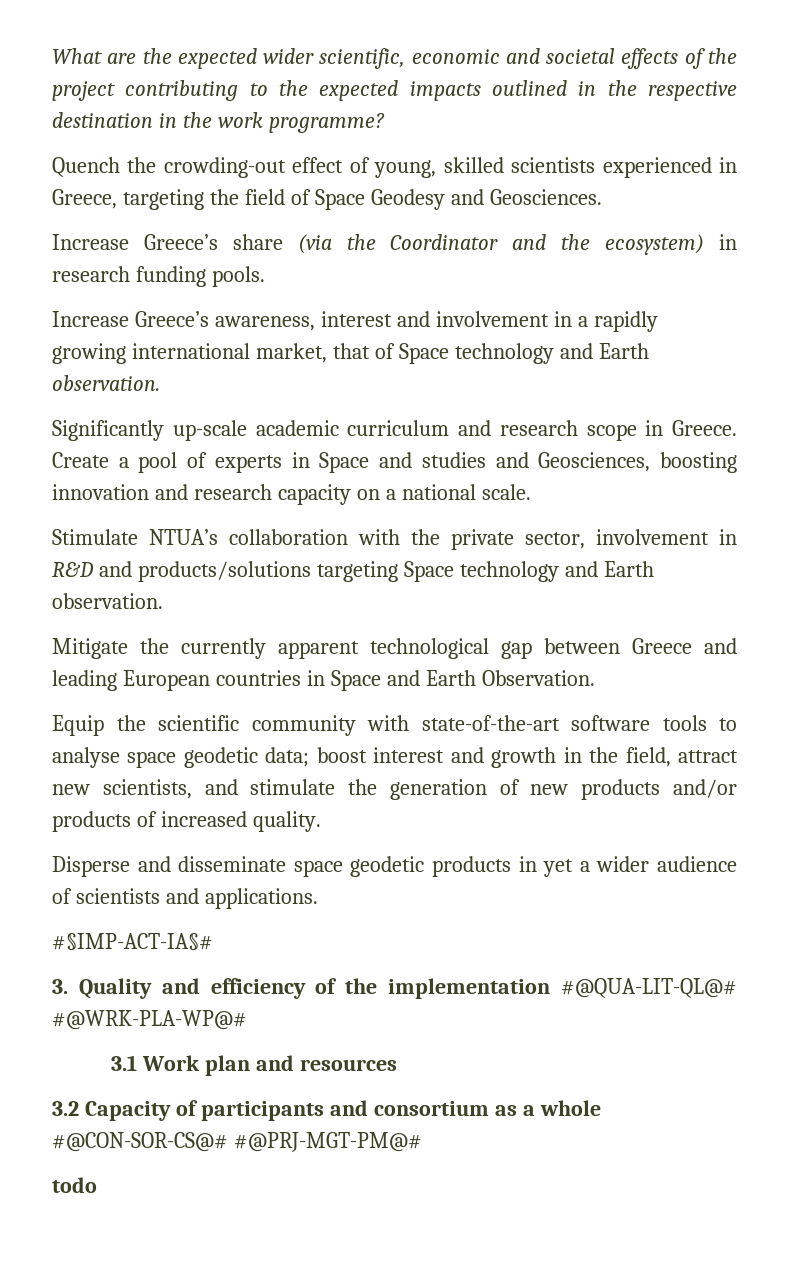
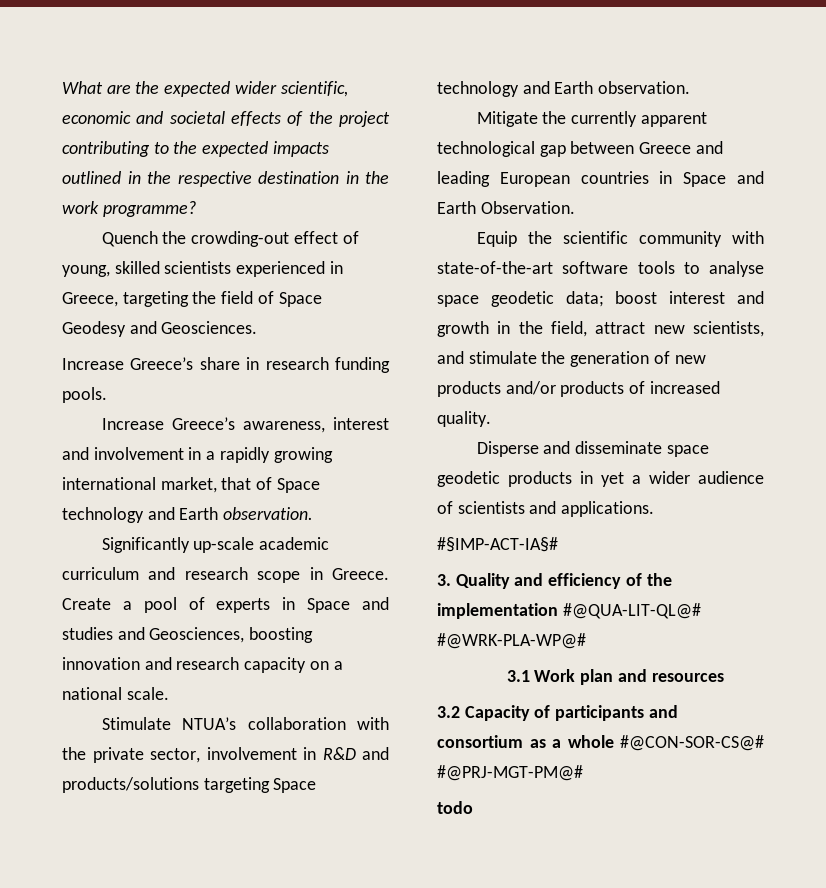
- Increase Greece’s share (via the Coordinator and the ecosystem) in research funding pools.
+ Increase Greece’s share in research funding pools.

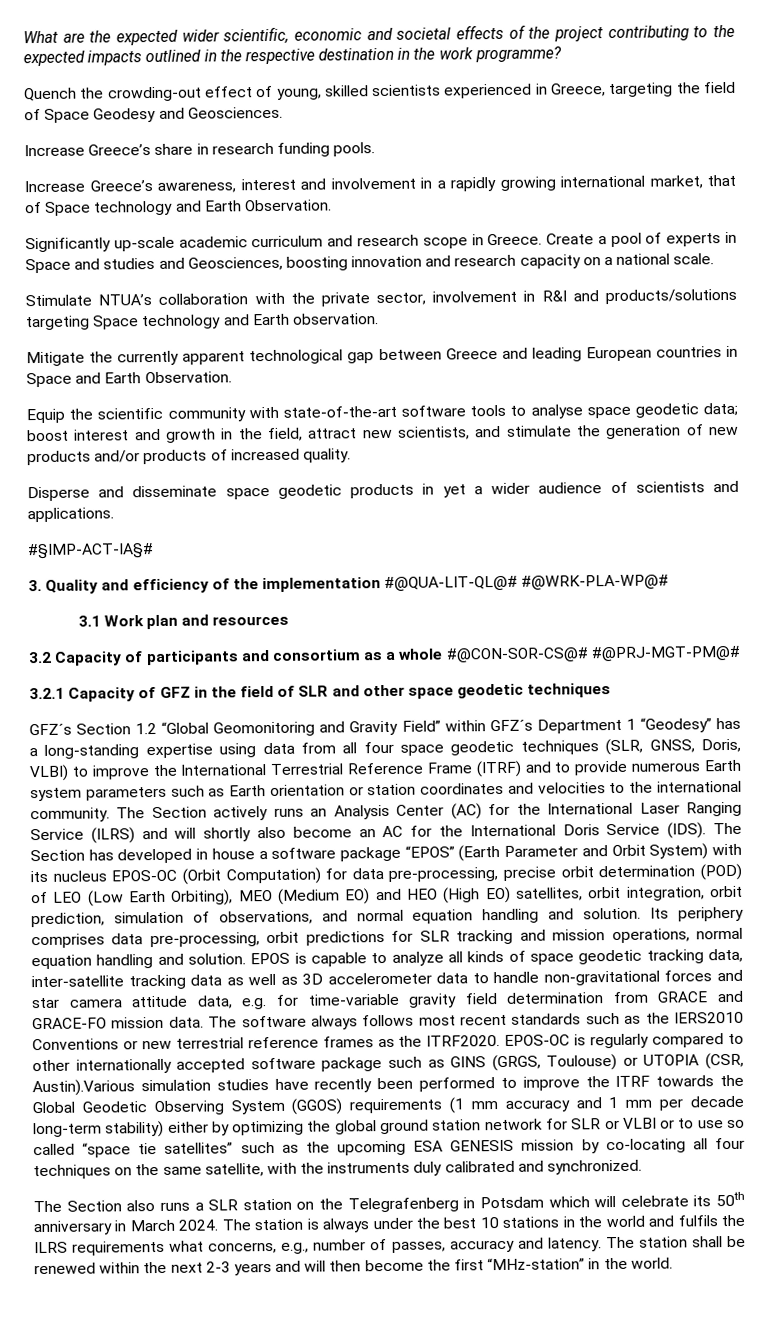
- Increase Greece’s awareness, interest and involvement in a rapidly growing international market, that of Space technology and Earth observation.
+ Increase Greece’s awareness, interest and involvement in a rapidly growing international market, that of Space technology and Earth Observation.
- Stimulate NTUA’s collaboration with the private sector, involvement in R&D and products/solutions targeting Space technology and Earth observation.
+ Stimulate NTUA’s collaboration with the private sector, involvement in R&I and products/solutions targeting Space technology and Earth observation.
- todo
+ 3.2.1 Capacity of GFZ in the field of SLR and other space geodetic techniques
+ GFZ´s Section 1.2 “Global Geomonitoring and Gravity Field” within GFZ´s Department 1 “Geodesy” has a long-standing expertise using data from all four space geodetic techniques (SLR, GNSS, Doris, VLBI) to improve the International Terrestrial Reference Frame (ITRF) and to provide numerous Earth system parameters such as Earth orientation or station coordinates and velocities to the international community. The Section actively runs an Analysis Center (AC) for the International Laser Ranging Service (ILRS) and will shortly also become an AC for the International Doris Service (IDS). The Section has developed in house a software package “EPOS” (Earth Parameter and Orbit System) with its nucleus EPOS-OC (Orbit Computation) for data pre-processing, precise orbit determination (POD) of LEO (Low Earth Orbiting), MEO (Medium EO) and HEO (High EO) satellites, orbit integration, orbit prediction, simulation of observations, and normal equation handling and solution. Its periphery comprises data pre-processing, orbit predictions for SLR tracking and mission operations, normal equation handling and solution. EPOS is capable to analyze all kinds of space geodetic tracking data, inter-satellite tracking data as well as 3D accelerometer data to handle non-gravitational forces and star camera attitude data, e.g. for time-variable gravity field determination from GRACE and GRACE-FO mission data. The software always follows most recent standards such as the IERS2010 Conventions or new terrestrial reference frames as the ITRF2020. EPOS-OC is regularly compared to other internationally accepted software package such as GINS (GRGS, Toulouse) or UTOPIA (CSR, Austin).Various simulation studies have recently been performed to improve the ITRF towards the Global Geodetic Observing System (GGOS) requirements (1 mm accuracy and 1 mm per decade long-term stability) either by optimizing the global ground station network for SLR or VLBI or to use so called “space tie satellites” such as the upcoming ESA GENESIS mission by co-locating all four techniques on the same satellite, with the instruments duly calibrated and synchronized.
+ The Section also runs a SLR station on the Telegrafenberg in Potsdam which will celebrate its 50th anniversary in March 2024. The station is always under the best 10 stations in the world and fulfils the ILRS requirements what concerns, e.g., number of passes, accuracy and latency. The station shall be renewed within the next 2-3 years and will then become the first “MHz-station” in the world.

